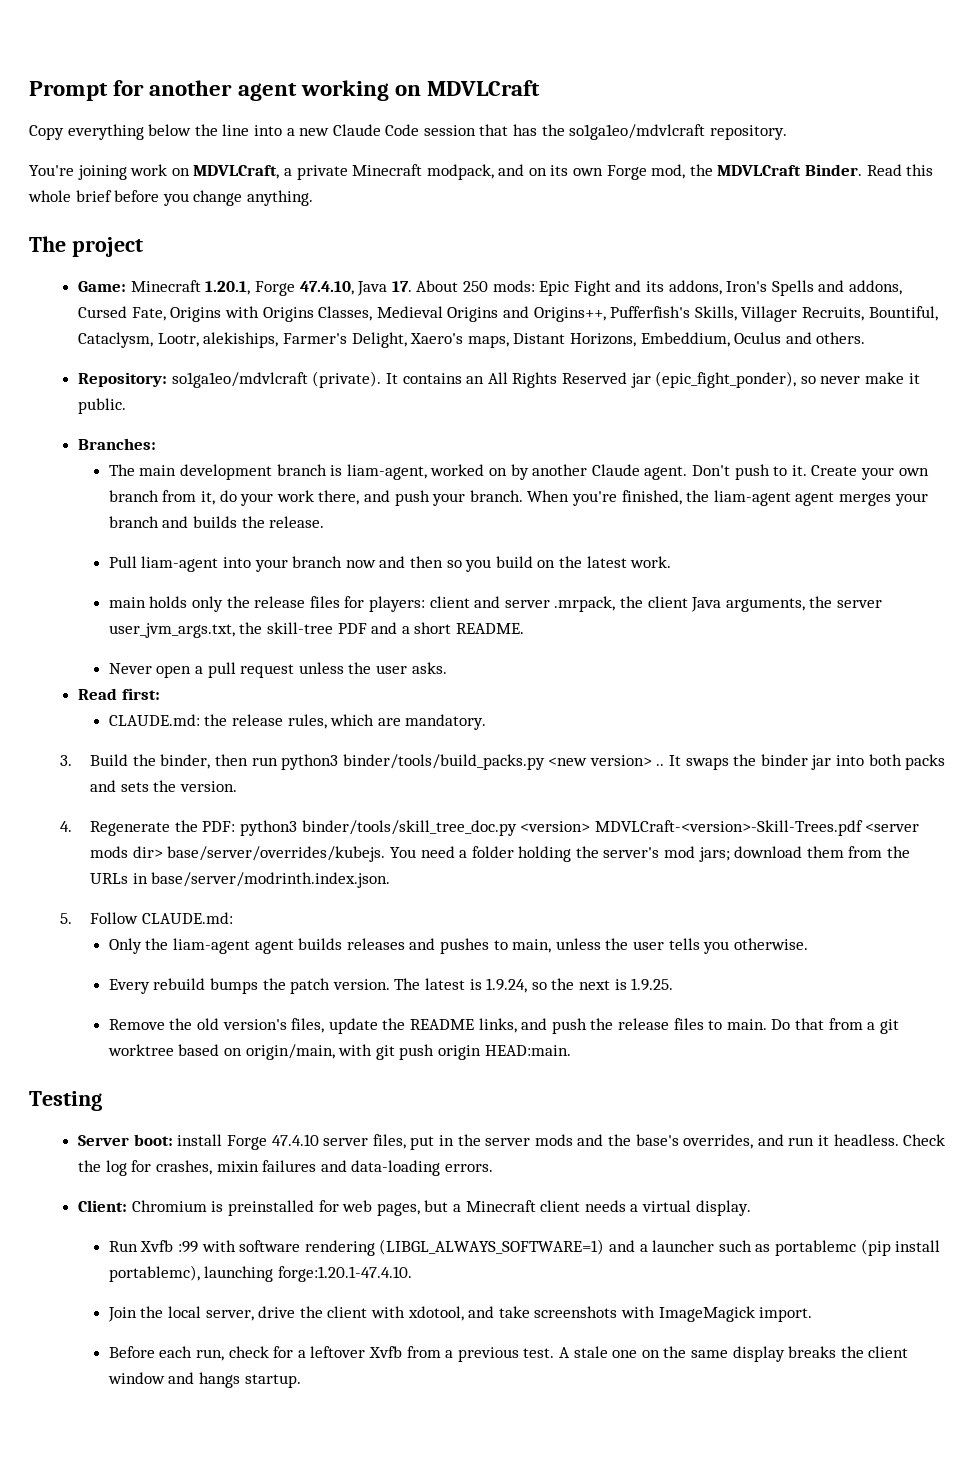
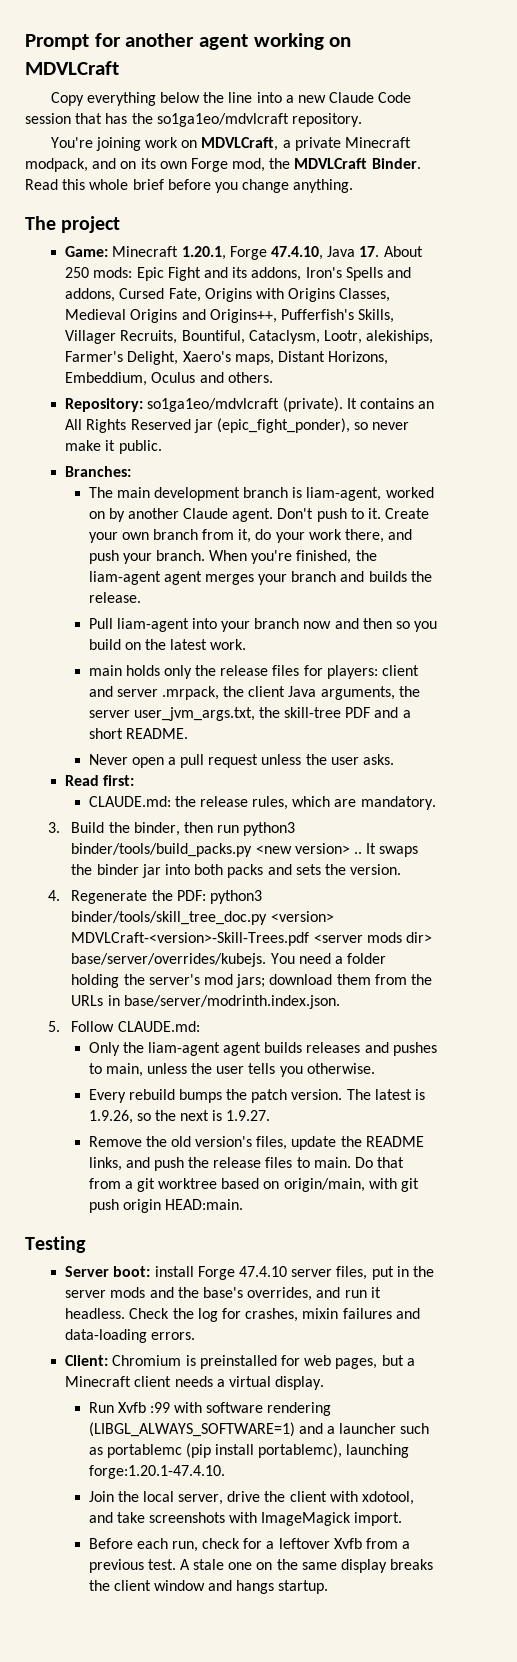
- The latest is 1.9.24, so the next is 1.9.25.
+ The latest is 1.9.26, so the next is 1.9.27.

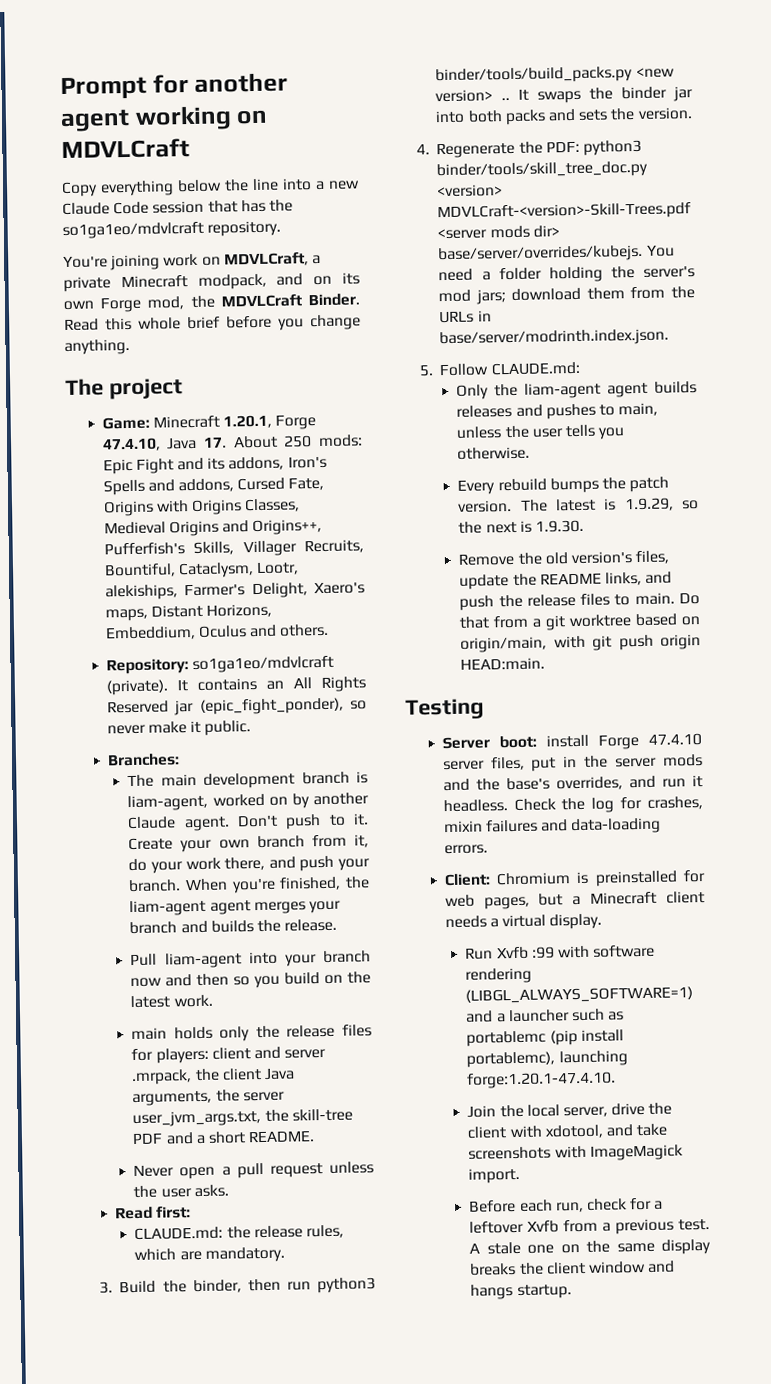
- The latest is 1.9.26, so the next is 1.9.27.
+ The latest is 1.9.29, so the next is 1.9.30.

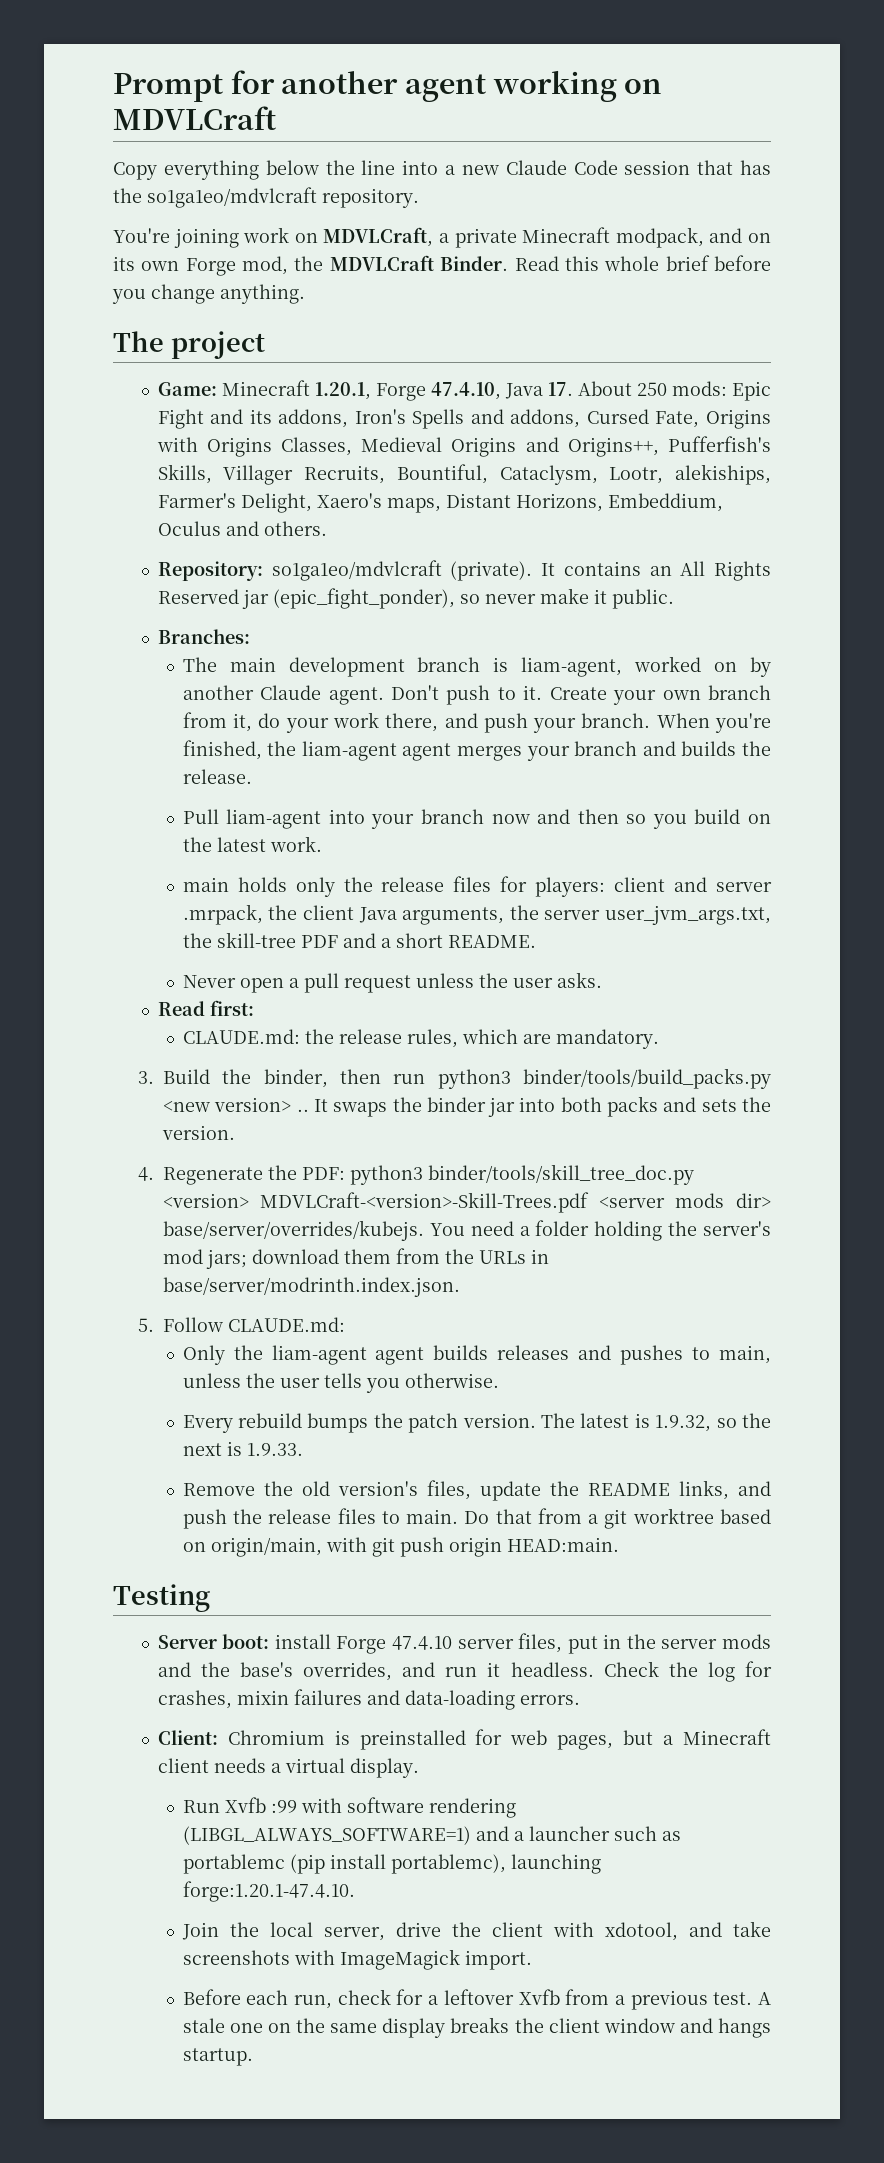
- The latest is 1.9.29, so the next is 1.9.30.
+ The latest is 1.9.32, so the next is 1.9.33.

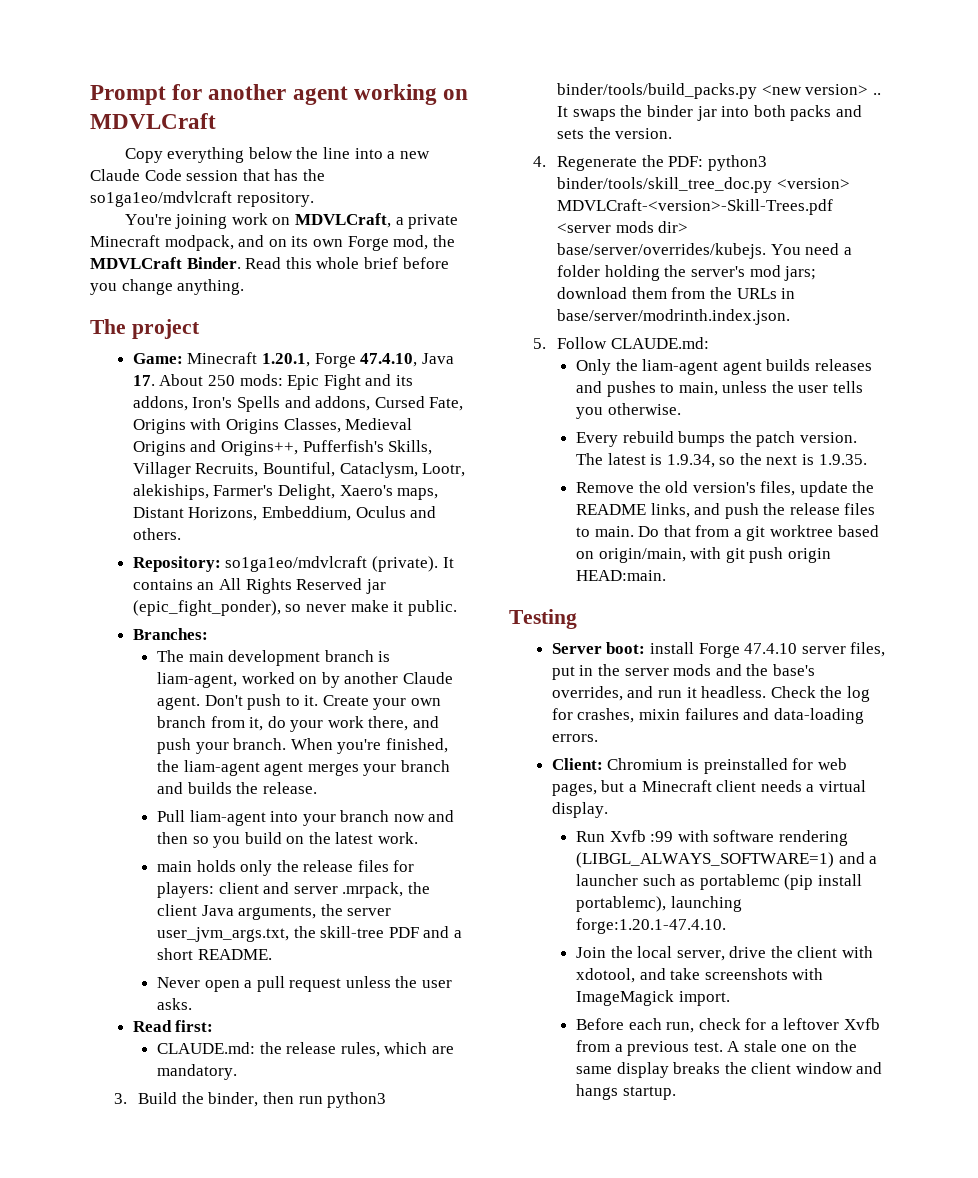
- The latest is 1.9.32, so the next is 1.9.33.
+ The latest is 1.9.34, so the next is 1.9.35.

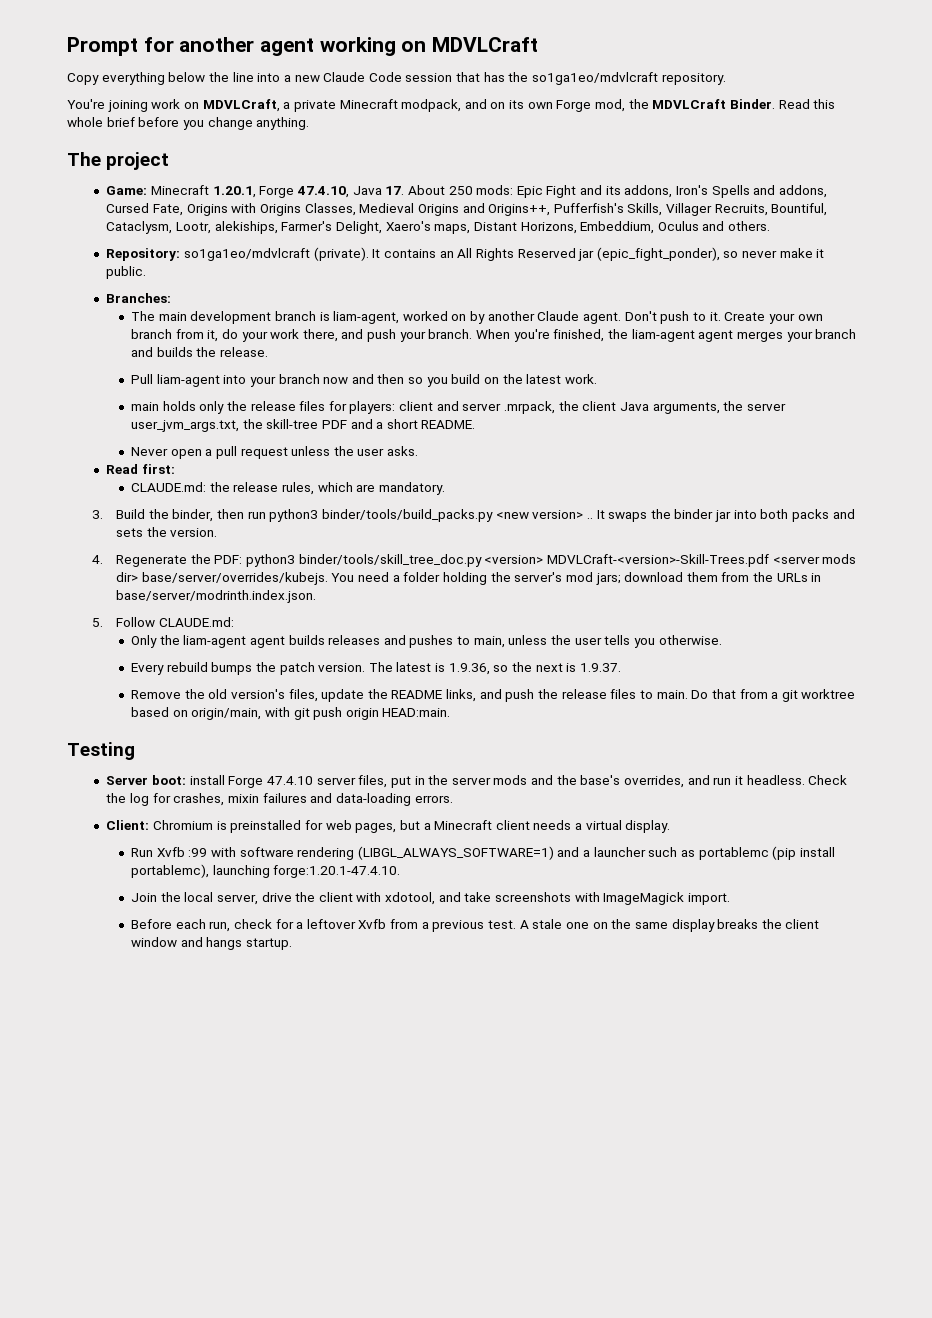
- The latest is 1.9.34, so the next is 1.9.35.
+ The latest is 1.9.36, so the next is 1.9.37.

